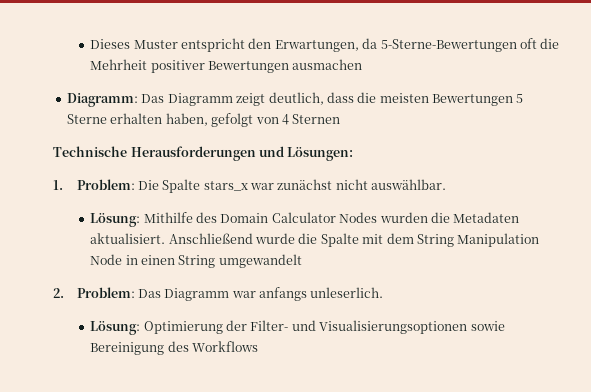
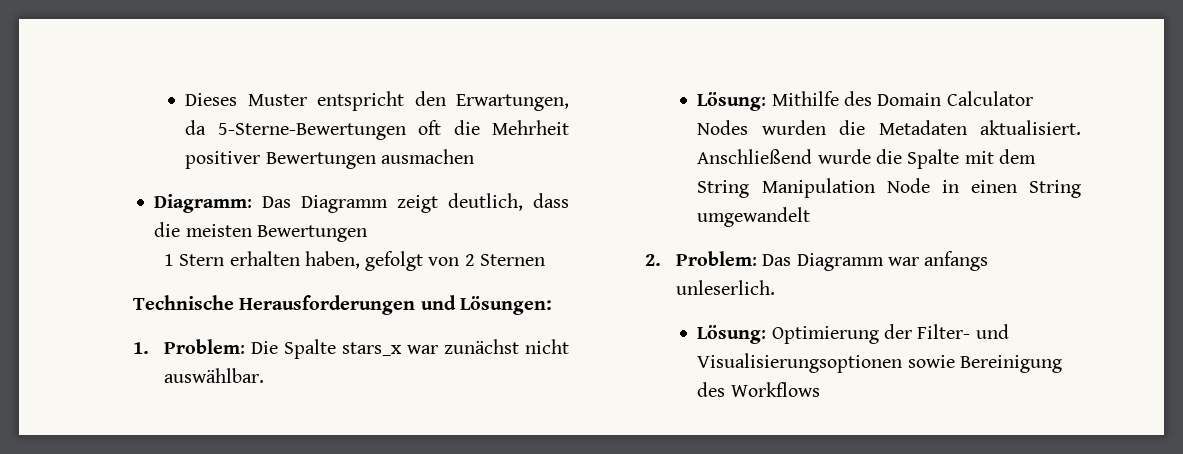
- Diagramm: Das Diagramm zeigt deutlich, dass die meisten Bewertungen 5 Sterne erhalten haben, gefolgt von 4 Sternen
+ Diagramm: Das Diagramm zeigt deutlich, dass die meisten Bewertungen
+ 1 Stern erhalten haben, gefolgt von 2 Sternen

